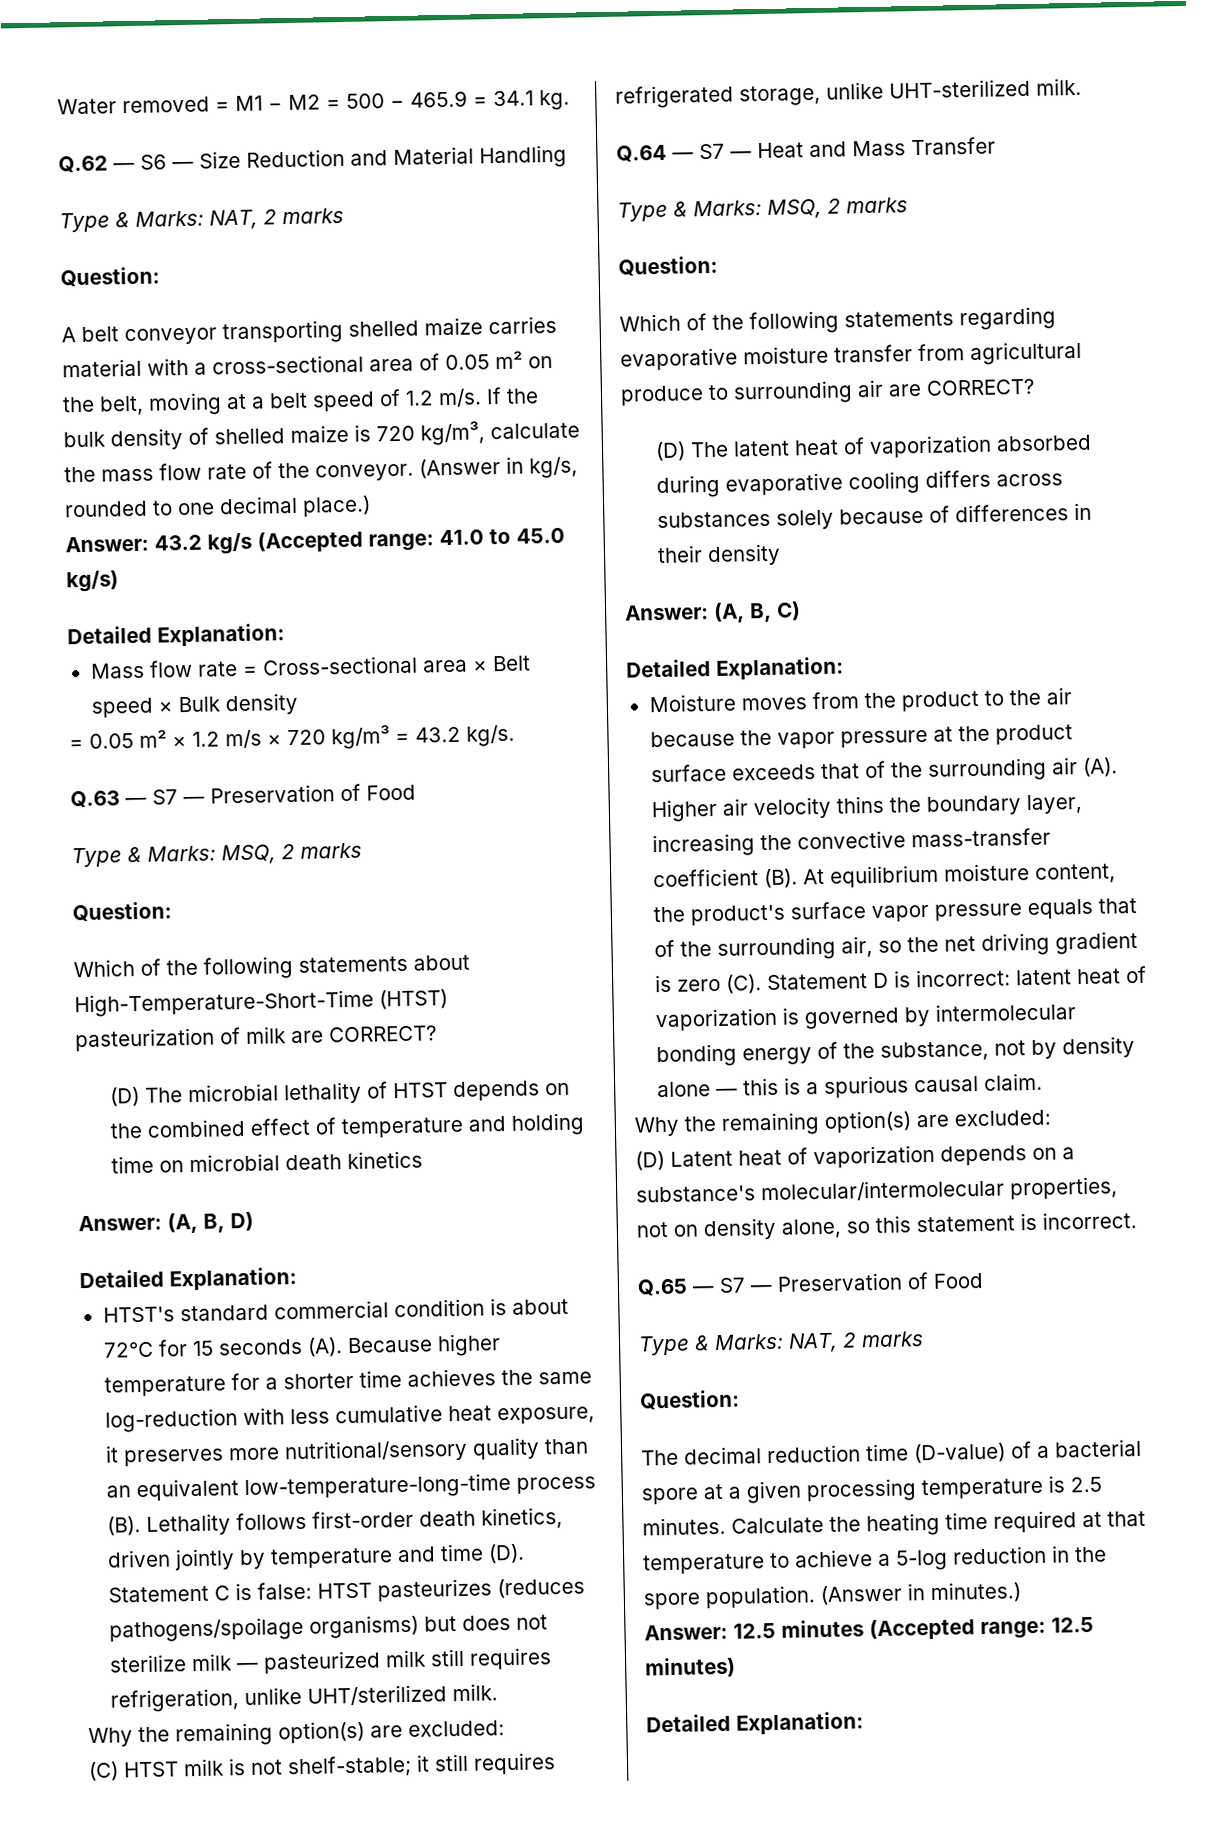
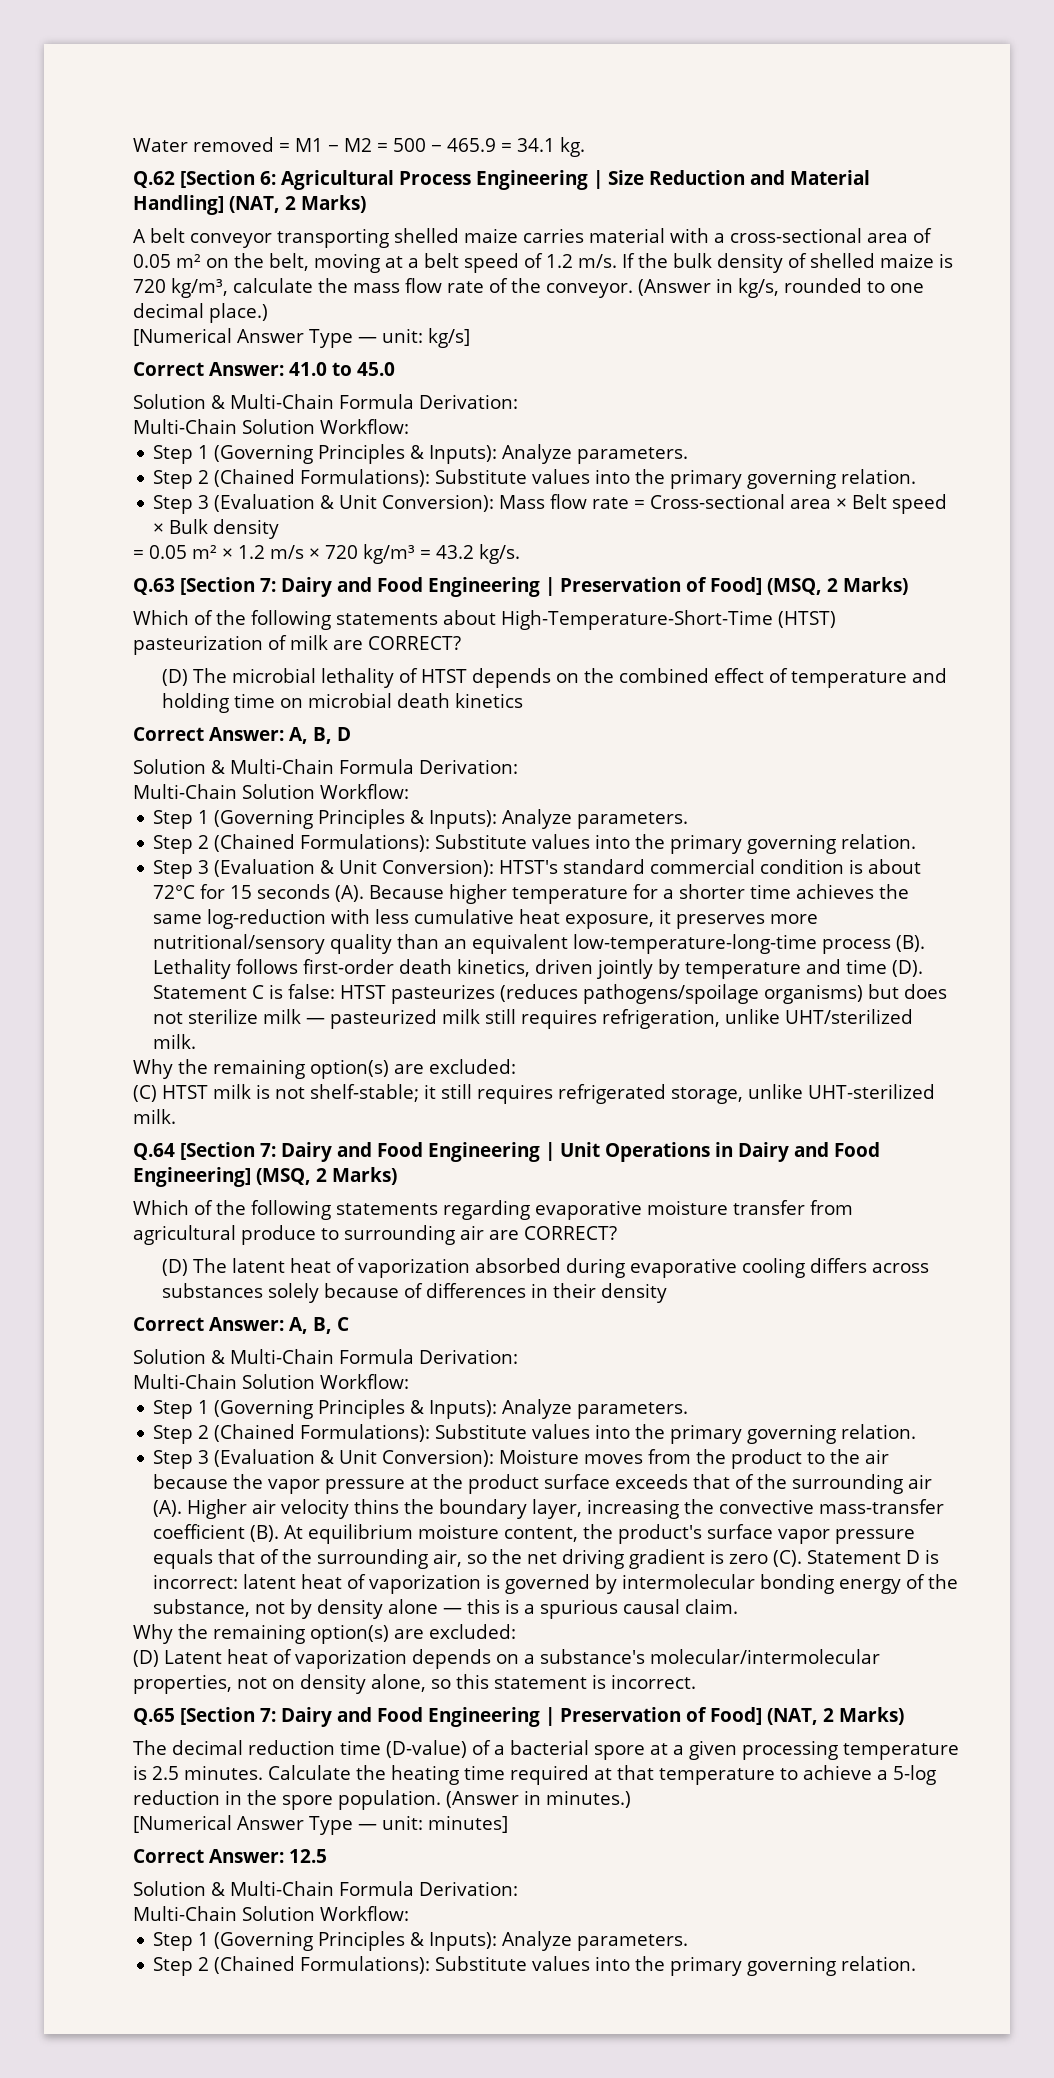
- Q.62 — S6 — Size Reduction and Material Handling
- Type & Marks: NAT, 2 marks
- Question:
+ Q.62 [Section 6: Agricultural Process Engineering | Size Reduction and Material Handling] (NAT, 2 Marks)
- Answer: 43.2 kg/s (Accepted range: 41.0 to 45.0 kg/s)
- Detailed Explanation:
- Mass flow rate = Cross-sectional area × Belt speed × Bulk density
+ [Numerical Answer Type — unit: kg/s]
+ Correct Answer: 41.0 to 45.0
+ Solution & Multi-Chain Formula Derivation:
+ Multi-Chain Solution Workflow:
+ Step 1 (Governing Principles & Inputs): Analyze parameters.
+ Step 2 (Chained Formulations): Substitute values into the primary governing relation.
+ Step 3 (Evaluation & Unit Conversion): Mass flow rate = Cross-sectional area × Belt speed × Bulk density
- Q.63 — S7 — Preservation of Food
- Type & Marks: MSQ, 2 marks
- Question:
+ Q.63 [Section 7: Dairy and Food Engineering | Preservation of Food] (MSQ, 2 Marks)
- Answer: (A, B, D)
- Detailed Explanation:
- HTST's standard commercial condition is about 72°C for 15 seconds (A). Because higher temperature for a shorter time achieves the same log-reduction with less cumulative heat exposure, it preserves more nutritional/sensory quality than an equivalent low-temperature-long-time process (B). Lethality follows first-order death kinetics, driven jointly by temperature and time (D). Statement C is false:
+ Correct Answer: A, B, D
+ Solution & Multi-Chain Formula Derivation:
+ Multi-Chain Solution Workflow:
+ Step 1 (Governing Principles & Inputs): Analyze parameters.
+ Step 2 (Chained Formulations): Substitute values into the primary governing relation.
+ Step 3 (Evaluation & Unit Conversion): HTST's standard commercial condition is about 72°C for 15 seconds (A). Because higher temperature for a shorter time achieves the same log-reduction with less cumulative heat exposure, it preserves more nutritional/sensory quality than an equivalent low-temperature-long-time process (B). Lethality follows first-order death kinetics, driven jointly by temperature and time (D). Statement C is false:
- Q.64 — S7 — Heat and Mass Transfer
- Type & Marks: MSQ, 2 marks
- Question:
+ Q.64 [Section 7: Dairy and Food Engineering | Unit Operations in Dairy and Food Engineering] (MSQ, 2 Marks)
- Answer: (A, B, C)
- Detailed Explanation:
- Moisture moves from the product to the air because the vapor pressure at the product surface exceeds that of the surrounding air (A). Higher air velocity thins the boundary layer, increasing the convective mass-transfer coefficient (B). At equilibrium moisture content, the product's surface vapor pressure equals that of the surrounding air, so the net driving gradient is zero (C). Statement D is incorrect:
+ Correct Answer: A, B, C
+ Solution & Multi-Chain Formula Derivation:
+ Multi-Chain Solution Workflow:
+ Step 1 (Governing Principles & Inputs): Analyze parameters.
+ Step 2 (Chained Formulations): Substitute values into the primary governing relation.
+ Step 3 (Evaluation & Unit Conversion): Moisture moves from the product to the air because the vapor pressure at the product surface exceeds that of the surrounding air (A). Higher air velocity thins the boundary layer, increasing the convective mass-transfer coefficient (B). At equilibrium moisture content, the product's surface vapor pressure equals that of the surrounding air, so the net driving gradient is zero (C). Statement D is incorrect:
- Q.65 — S7 — Preservation of Food
- Type & Marks: NAT, 2 marks
- Question:
+ Q.65 [Section 7: Dairy and Food Engineering | Preservation of Food] (NAT, 2 Marks)
- Answer: 12.5 minutes (Accepted range: 12.5 minutes)
- Detailed Explanation:
+ [Numerical Answer Type — unit: minutes]
+ Correct Answer: 12.5
+ Solution & Multi-Chain Formula Derivation:
+ Multi-Chain Solution Workflow:
+ Step 1 (Governing Principles & Inputs): Analyze parameters.
+ Step 2 (Chained Formulations): Substitute values into the primary governing relation.

